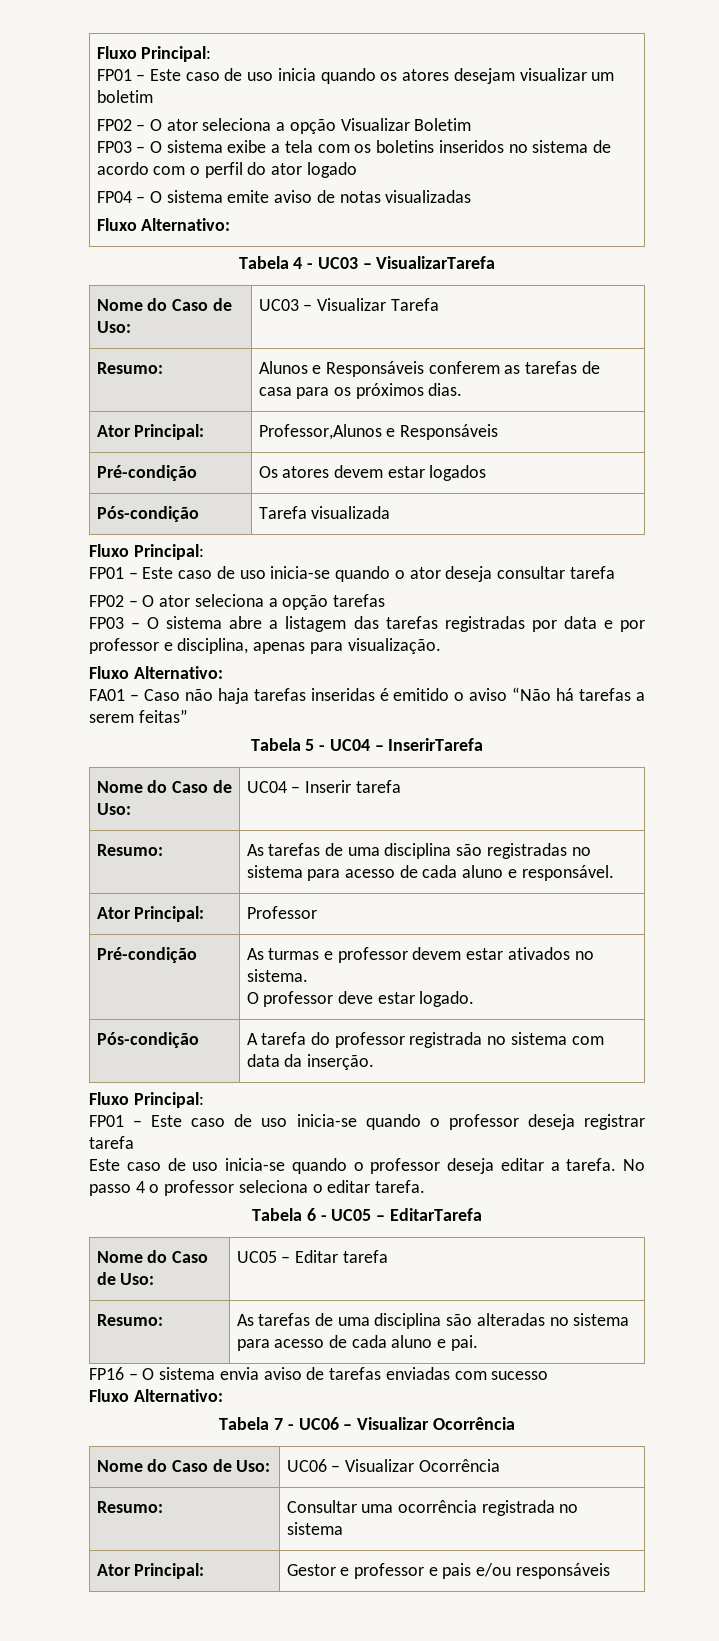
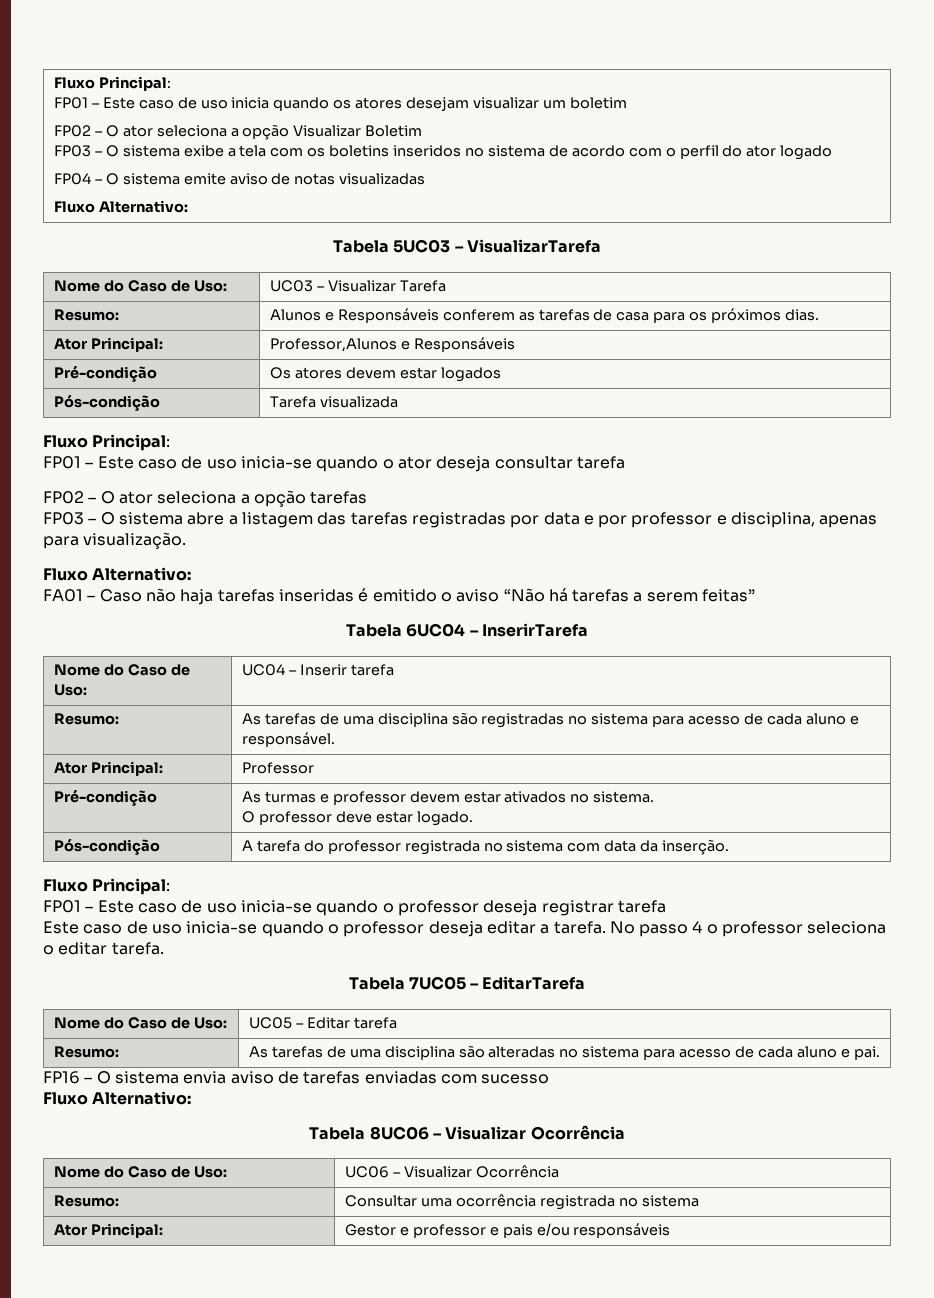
- Tabela 4 - UC03 – VisualizarTarefa
+ Tabela 5UC03 – VisualizarTarefa
- Tabela 5 - UC04 – InserirTarefa
+ Tabela 6UC04 – InserirTarefa
- Tabela 6 - UC05 – EditarTarefa
+ Tabela 7UC05 – EditarTarefa
- Tabela 7 - UC06 – Visualizar Ocorrência
+ Tabela 8UC06 – Visualizar Ocorrência

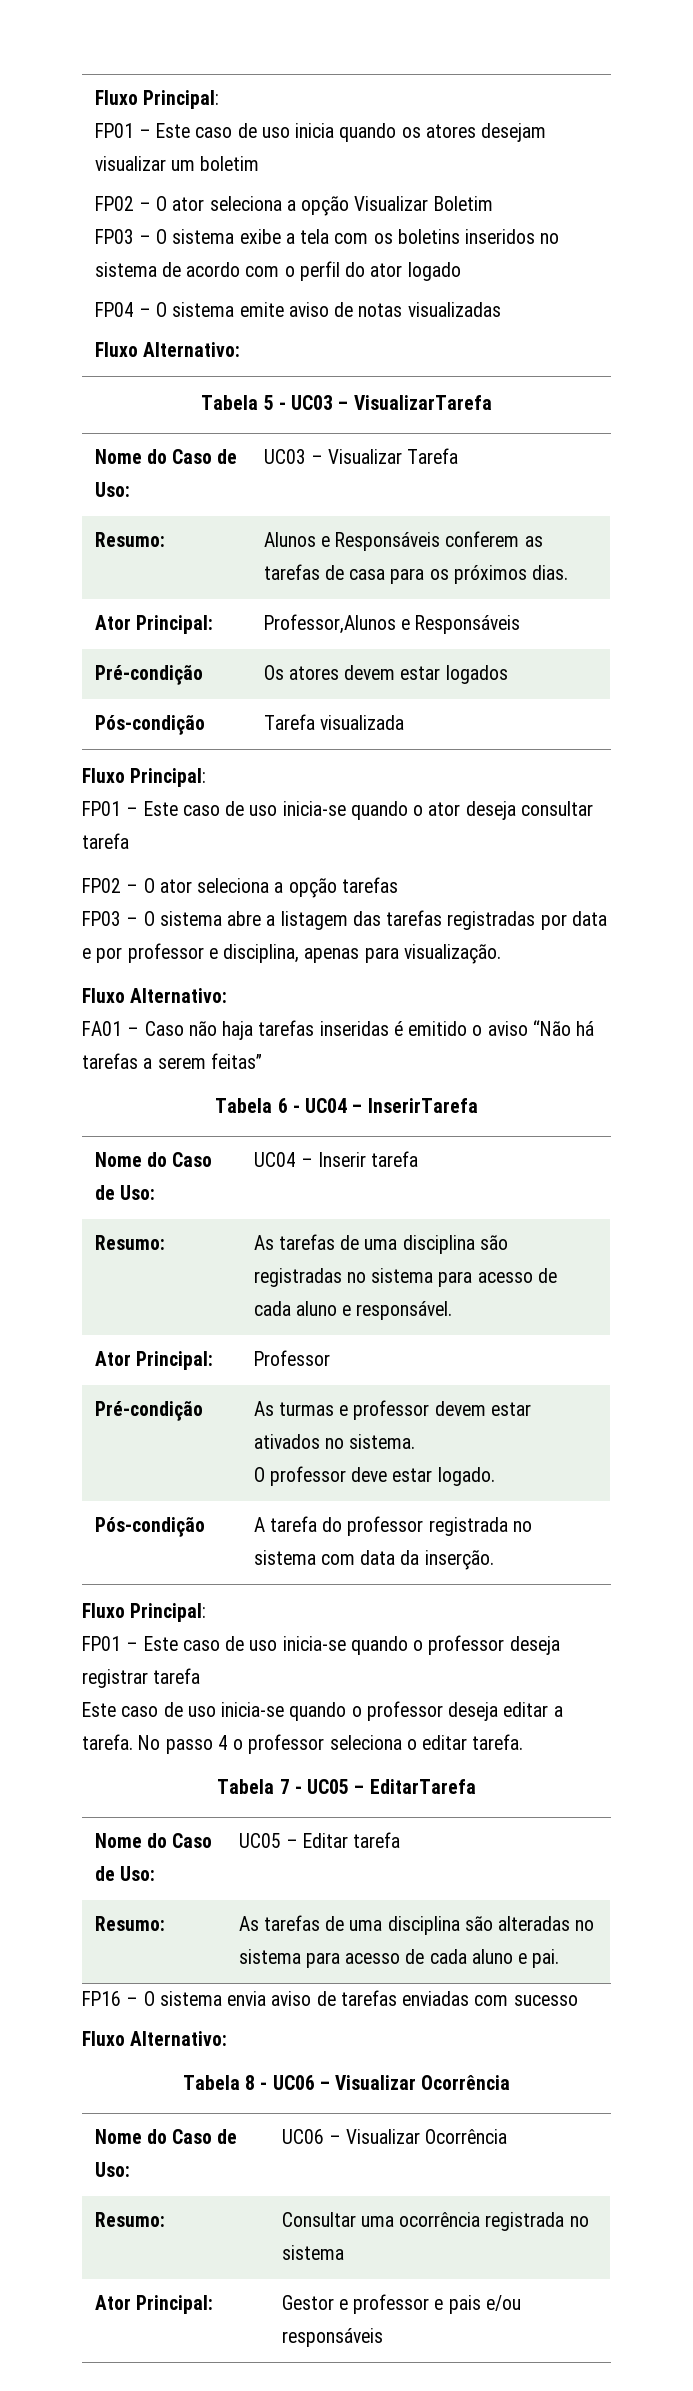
- Tabela 5UC03 – VisualizarTarefa
+ Tabela 5 - UC03 – VisualizarTarefa
- Tabela 6UC04 – InserirTarefa
+ Tabela 6 - UC04 – InserirTarefa
- Tabela 7UC05 – EditarTarefa
+ Tabela 7 - UC05 – EditarTarefa
- Tabela 8UC06 – Visualizar Ocorrência
+ Tabela 8 - UC06 – Visualizar Ocorrência

